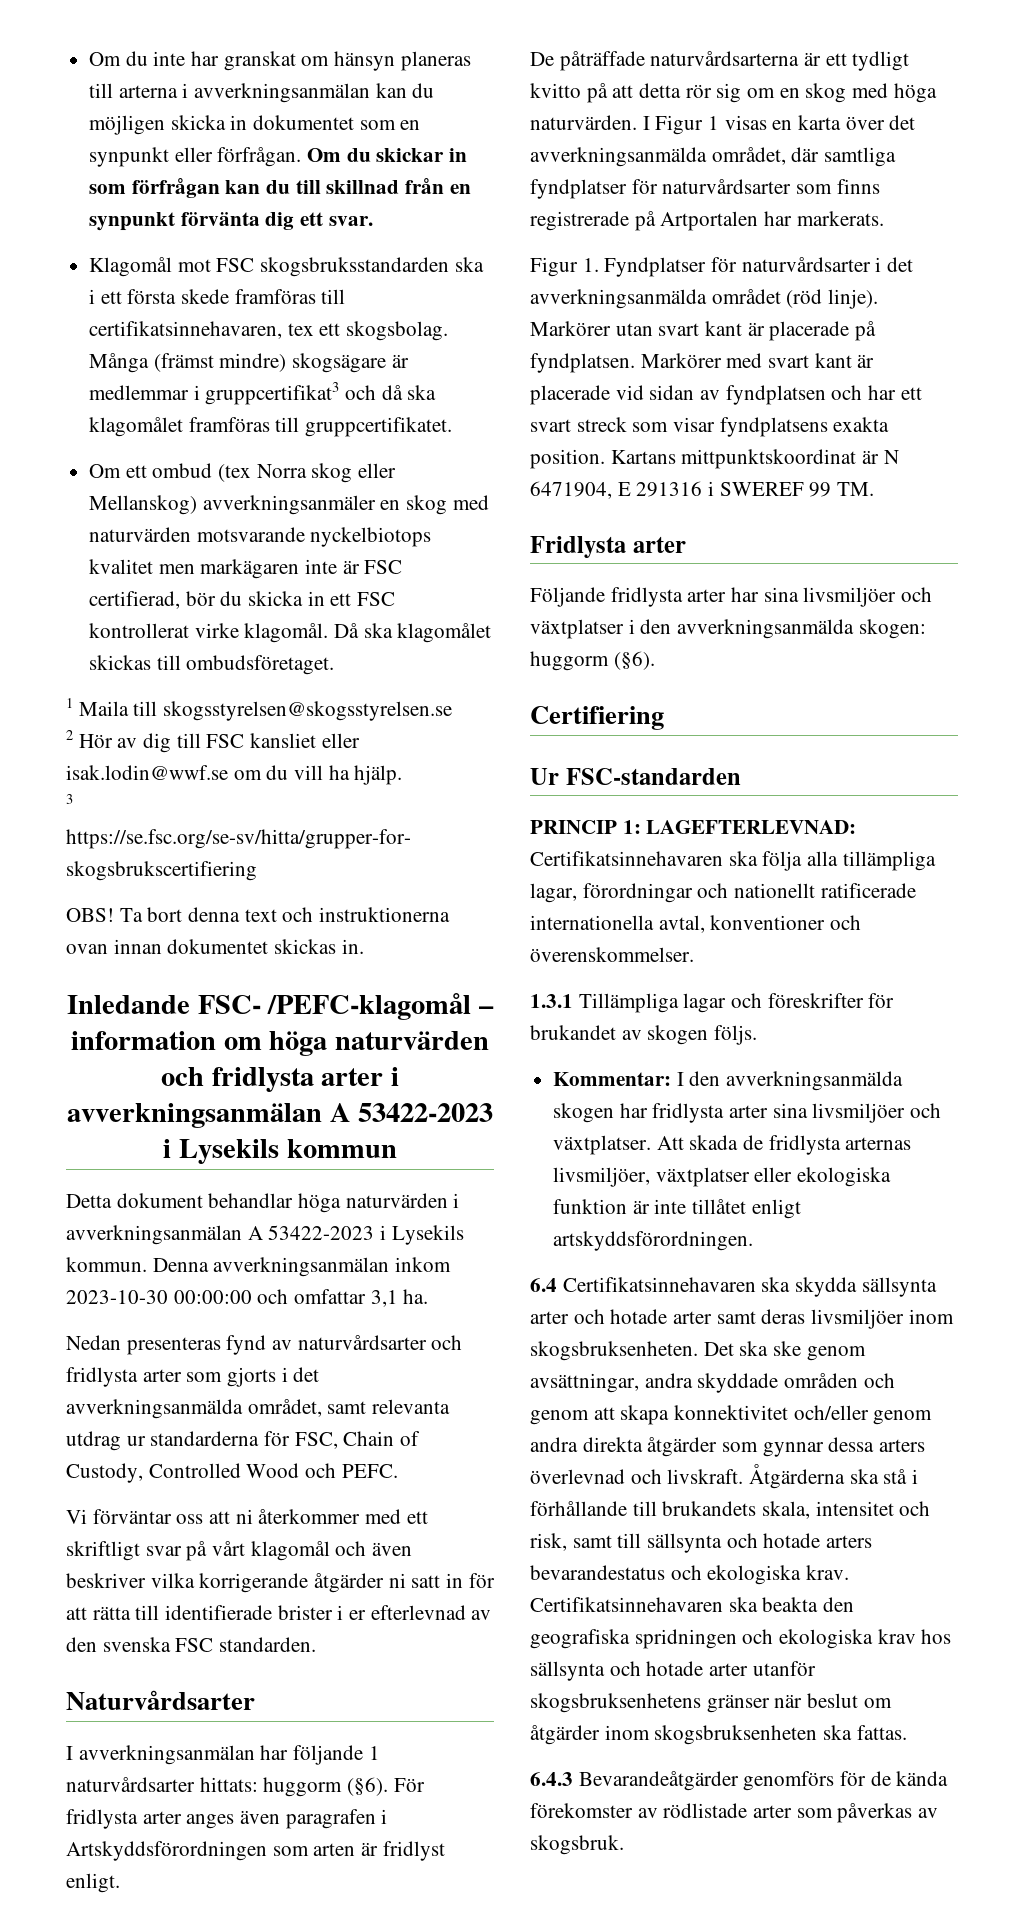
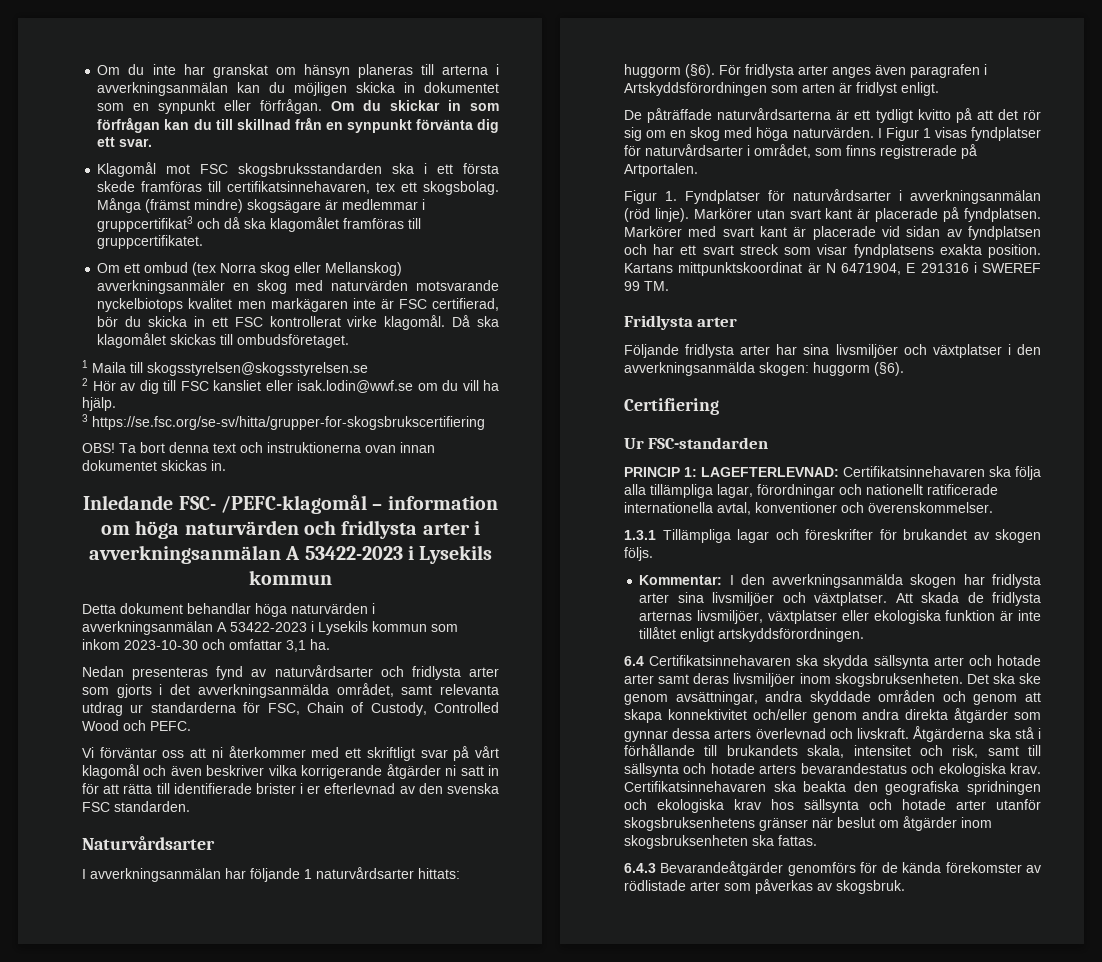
- Detta dokument behandlar höga naturvärden i avverkningsanmälan A 53422-2023 i Lysekils kommun. Denna avverkningsanmälan inkom 2023-10-30 00:00:00 och omfattar 3,1 ha.
+ Detta dokument behandlar höga naturvärden i avverkningsanmälan A 53422-2023 i Lysekils kommun som inkom 2023-10-30 och omfattar 3,1 ha.
- De påträffade naturvårdsarterna är ett tydligt kvitto på att detta rör sig om en skog med höga naturvärden.
+ De påträffade naturvårdsarterna är ett tydligt kvitto på att det rör sig om en skog med höga naturvärden.
- I Figur 1 visas en karta över det avverkningsanmälda området, där samtliga fyndplatser för naturvårdsarter som finns registrerade på Artportalen har markerats.
+ I Figur 1 visas fyndplatser för naturvårdsarter i området, som finns registrerade på Artportalen.
- Figur 1. Fyndplatser för naturvårdsarter i det avverkningsanmälda området (röd linje).
+ Figur 1. Fyndplatser för naturvårdsarter i avverkningsanmälan (röd linje).

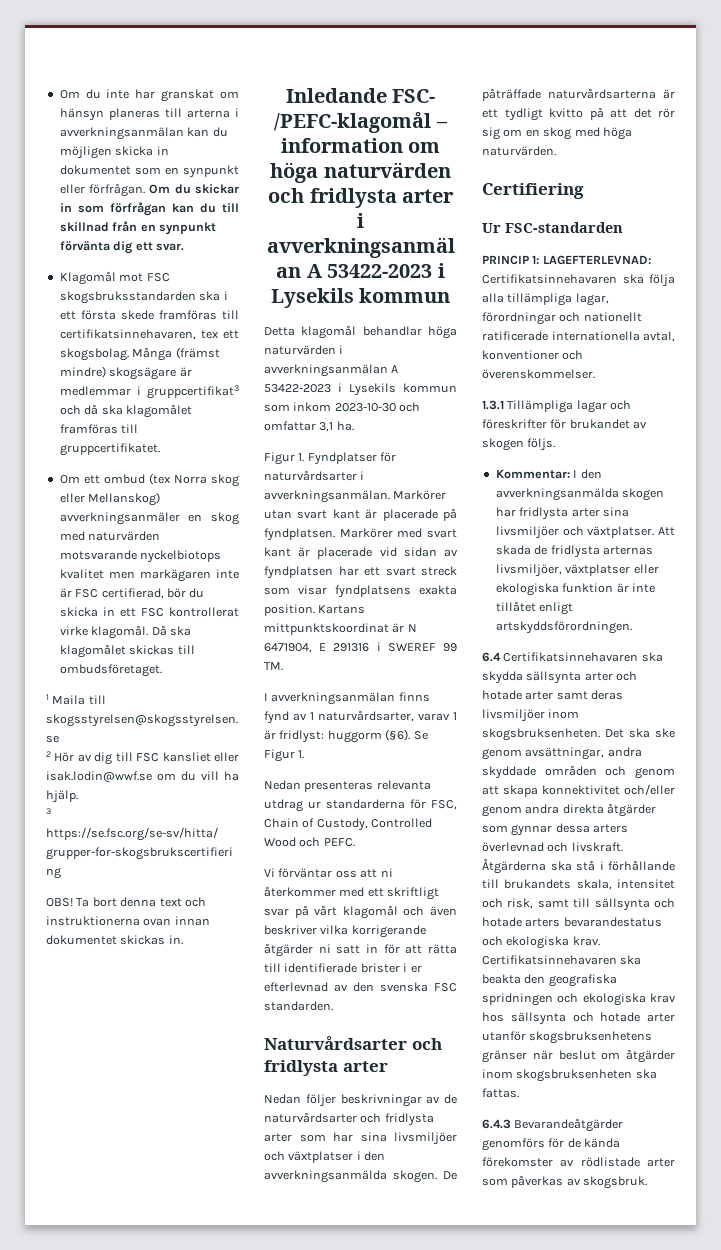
- Detta dokument behandlar höga naturvärden i avverkningsanmälan A 53422-2023 i Lysekils kommun som inkom 2023-10-30 och omfattar 3,1 ha.
+ Detta klagomål behandlar höga naturvärden i avverkningsanmälan A 53422-2023 i Lysekils kommun som inkom 2023-10-30 och omfattar 3,1 ha.
- Nedan presenteras fynd av naturvårdsarter och fridlysta arter som gjorts i det avverkningsanmälda området, samt relevanta utdrag ur standarderna för FSC, Chain of Custody, Controlled Wood och PEFC.
+ Figur 1. Fyndplatser för naturvårdsarter i avverkningsanmälan. Markörer utan svart kant är placerade på fyndplatsen. Markörer med svart kant är placerade vid sidan av fyndplatsen har ett svart streck som visar fyndplatsens exakta position. Kartans mittpunktskoordinat är N 6471904, E 291316 i SWEREF 99 TM.
+ I avverkningsanmälan finns fynd av 1 naturvårdsarter, varav 1 är fridlyst: huggorm (§6). Se Figur 1.
+ Nedan presenteras relevanta utdrag ur standarderna för FSC, Chain of Custody, Controlled Wood och PEFC.
- Naturvårdsarter
- I avverkningsanmälan har följande 1 naturvårdsarter hittats: huggorm (§6). För fridlysta arter anges även paragrafen i Artskyddsförordningen som arten är fridlyst enligt.
- De påträffade naturvårdsarterna är ett tydligt kvitto på att det rör sig om en skog med höga naturvärden. I Figur 1 visas fyndplatser för naturvårdsarter i området, som finns registrerade på Artportalen.
- Figur 1. Fyndplatser för naturvårdsarter i avverkningsanmälan (röd linje). Markörer utan svart kant är placerade på fyndplatsen. Markörer med svart kant är placerade vid sidan av fyndplatsen och har ett svart streck som visar fyndplatsens exakta position. Kartans mittpunktskoordinat är N 6471904, E 291316 i SWEREF 99 TM.
- Fridlysta arter
- Följande fridlysta arter har sina livsmiljöer och växtplatser i den avverkningsanmälda skogen: huggorm (§6).
+ Naturvårdsarter och fridlysta arter
+ Nedan följer beskrivningar av de naturvårdsarter och fridlysta arter som har sina livsmiljöer och växtplatser i den avverkningsanmälda skogen. De påträffade naturvårdsarterna är ett tydligt kvitto på att det rör sig om en skog med höga naturvärden.

